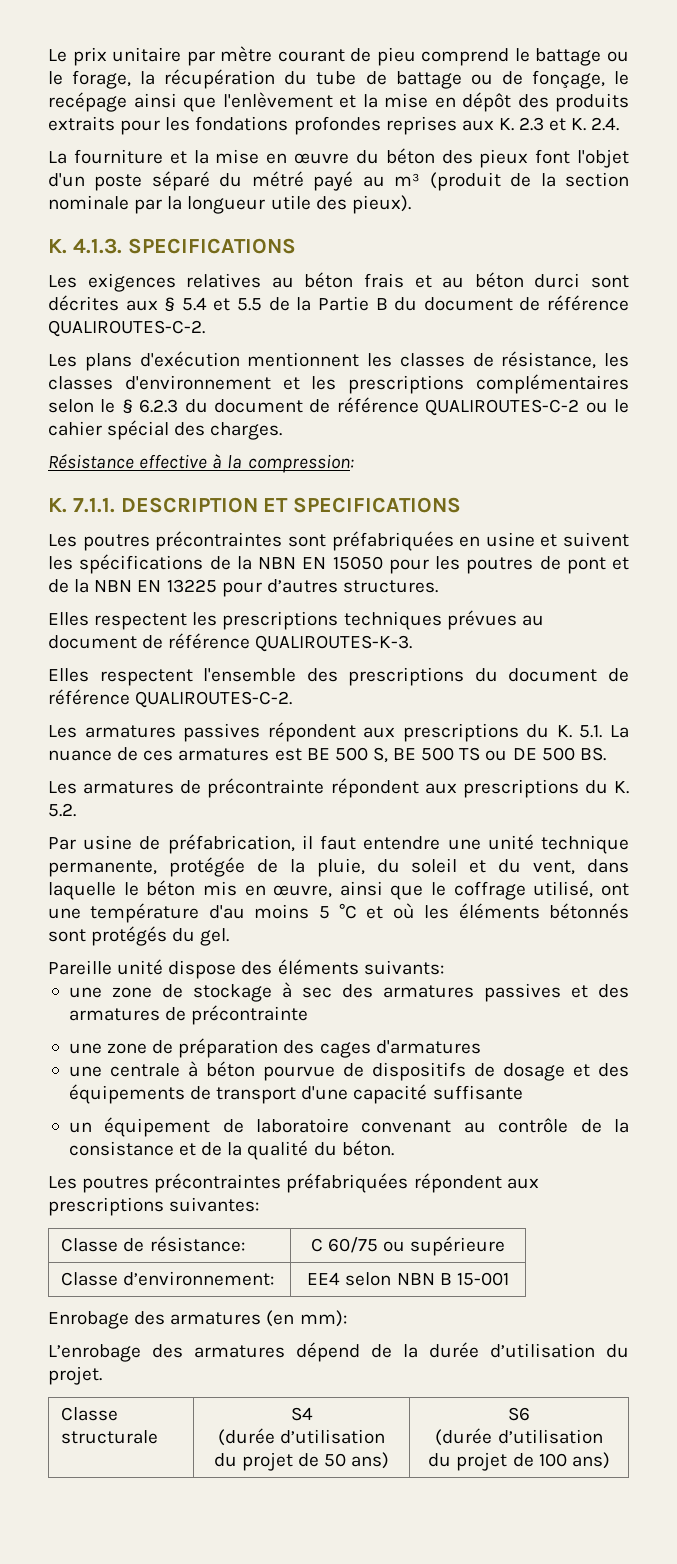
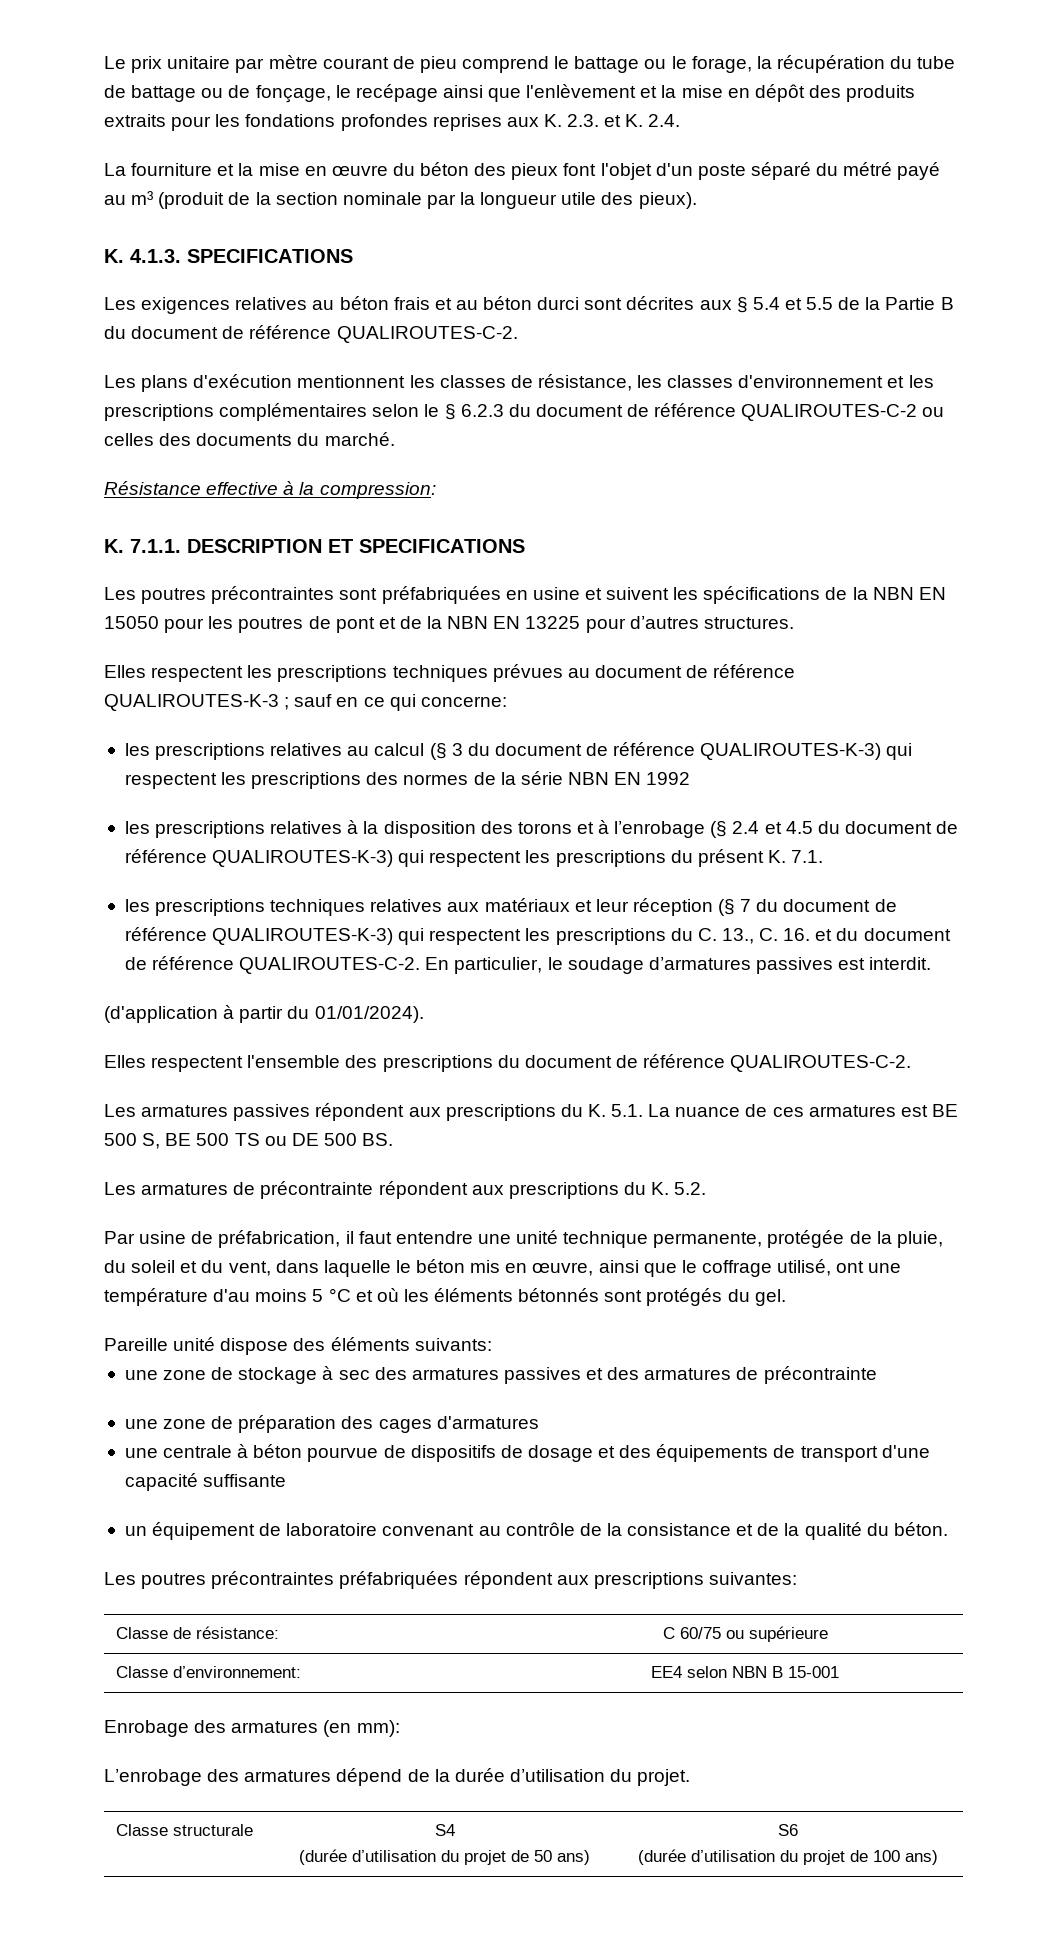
- Le prix unitaire par mètre courant de pieu comprend le battage ou le forage, la récupération du tube de battage ou de fonçage, le recépage ainsi que l'enlèvement et la mise en dépôt des produits extraits pour les fondations profondes reprises aux K. 2.3 et K. 2.4.
+ Le prix unitaire par mètre courant de pieu comprend le battage ou le forage, la récupération du tube de battage ou de fonçage, le recépage ainsi que l'enlèvement et la mise en dépôt des produits extraits pour les fondations profondes reprises aux K. 2.3. et K. 2.4.
- Les plans d'exécution mentionnent les classes de résistance, les classes d'environnement et les prescriptions complémentaires selon le § 6.2.3 du document de référence QUALIROUTES-C-2 ou le cahier spécial des charges.
+ Les plans d'exécution mentionnent les classes de résistance, les classes d'environnement et les prescriptions complémentaires selon le § 6.2.3 du document de référence QUALIROUTES-C-2 ou celles des documents du marché.
- Elles respectent les prescriptions techniques prévues au document de référence QUALIROUTES-K-3.
+ Elles respectent les prescriptions techniques prévues au document de référence QUALIROUTES-K-3 ; sauf en ce qui concerne:
+ les prescriptions relatives au calcul (§ 3 du document de référence QUALIROUTES-K-3) qui respectent les prescriptions des normes de la série NBN EN 1992
+ les prescriptions relatives à la disposition des torons et à l’enrobage (§ 2.4 et 4.5 du document de référence QUALIROUTES-K-3) qui respectent les prescriptions du présent K. 7.1.
+ les prescriptions techniques relatives aux matériaux et leur réception (§ 7 du document de référence QUALIROUTES-K-3) qui respectent les prescriptions du C. 13., C. 16. et du document de référence QUALIROUTES-C-2. En particulier, le soudage d’armatures passives est interdit.
+ (d'application à partir du 01/01/2024).

